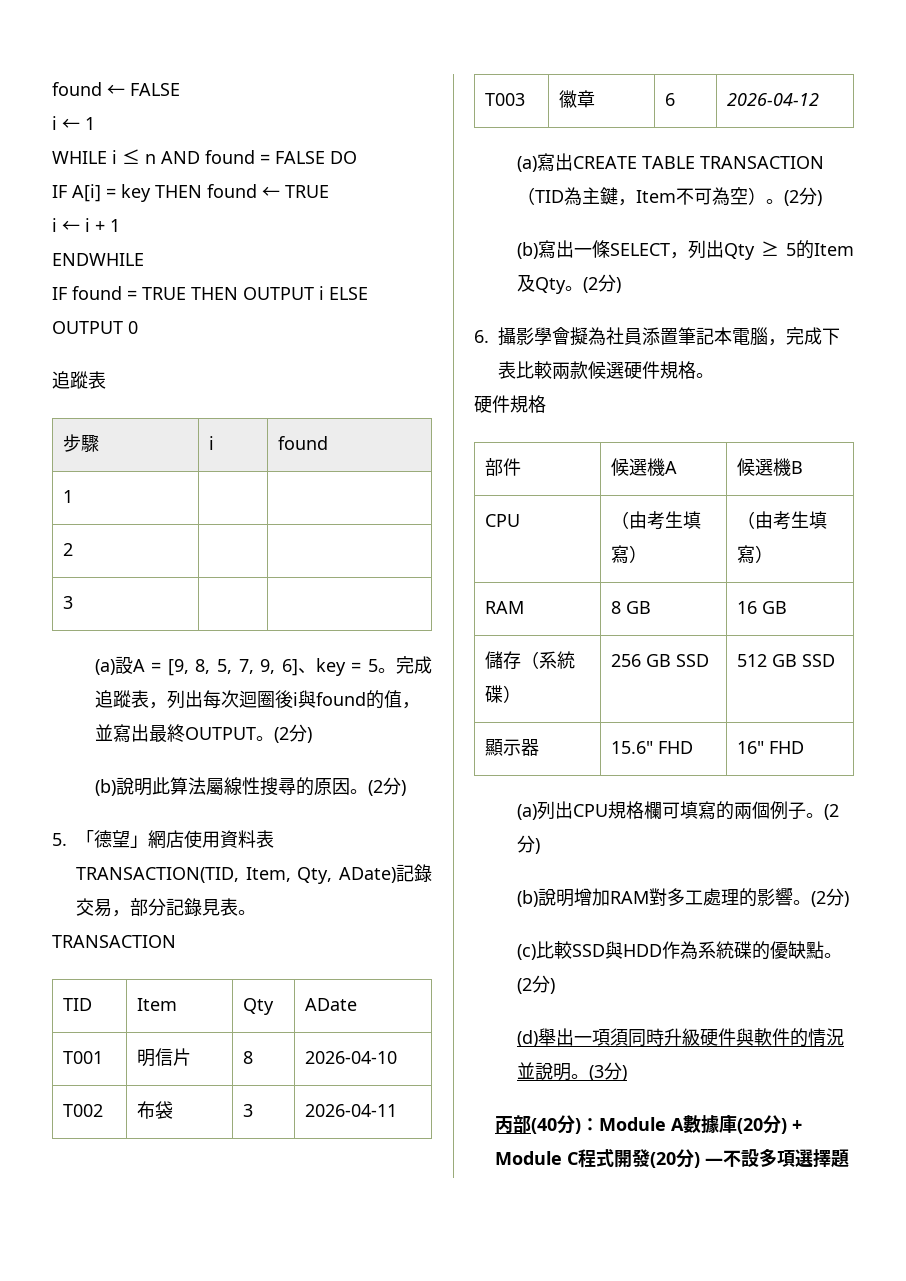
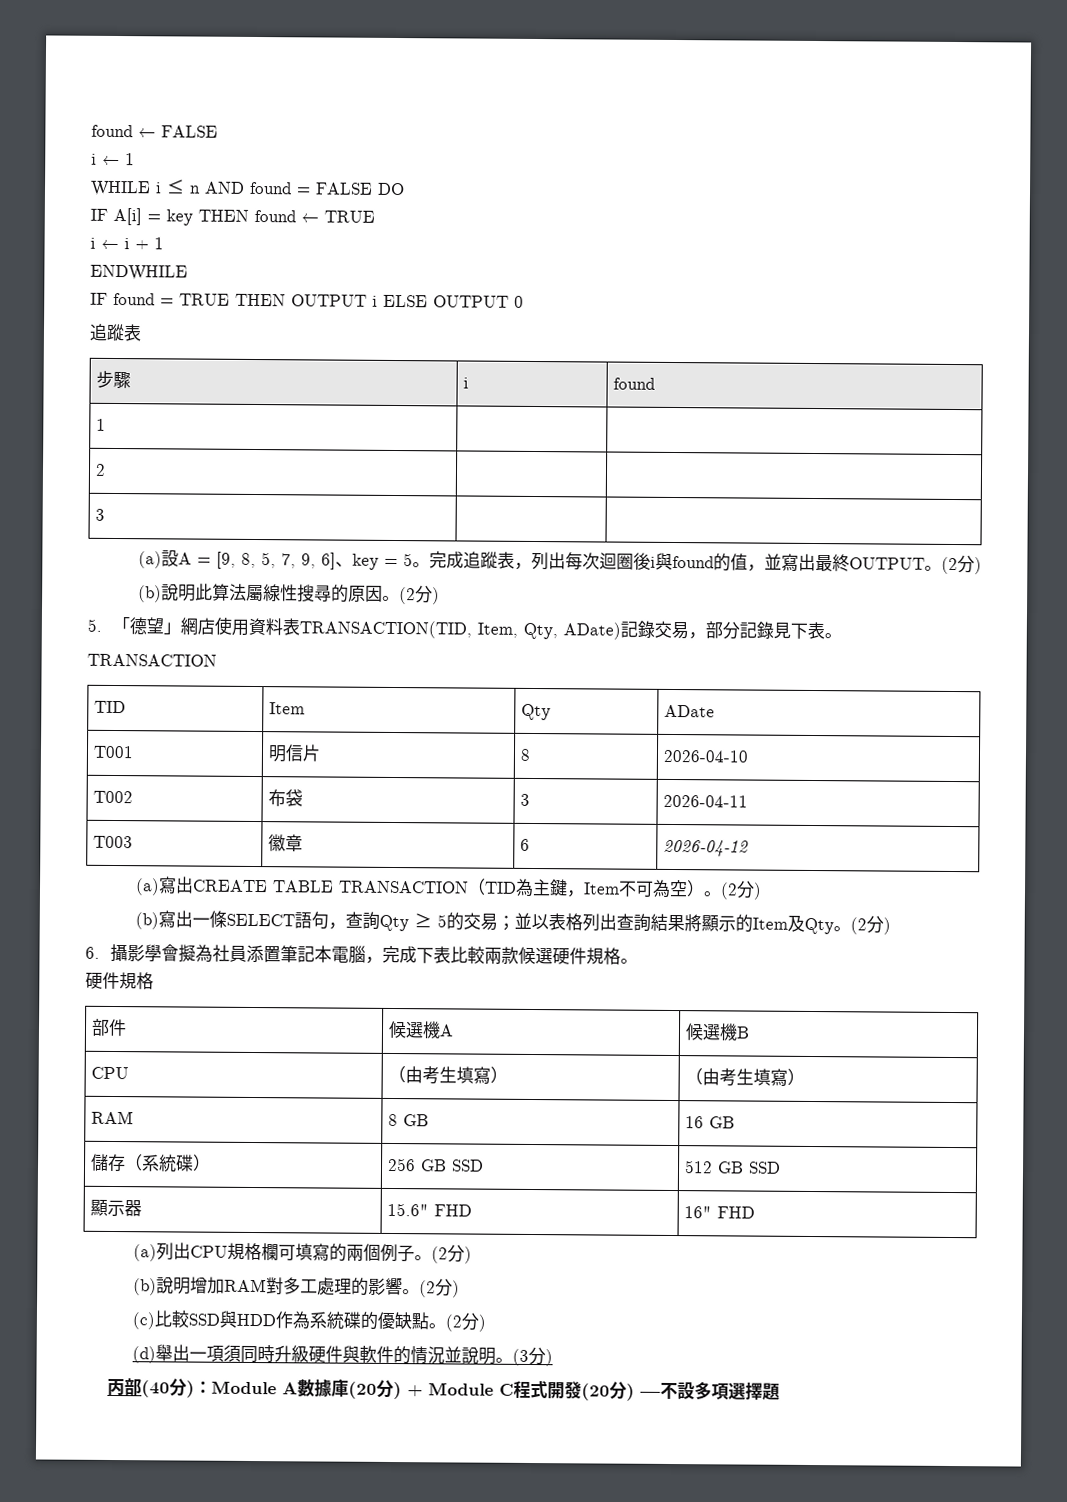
- 5.「德望」網店使用資料表TRANSACTION(TID, Item, Qty, ADate)記錄交易，部分記錄見表。
+ 5.「德望」網店使用資料表TRANSACTION(TID, Item, Qty, ADate)記錄交易，部分記錄見下表。
- (b)寫出一條SELECT，列出Qty ≥ 5的Item及Qty。
+ (b)寫出一條SELECT語句，查詢Qty ≥ 5的交易；並以表格列出查詢結果將顯示的Item及Qty。

